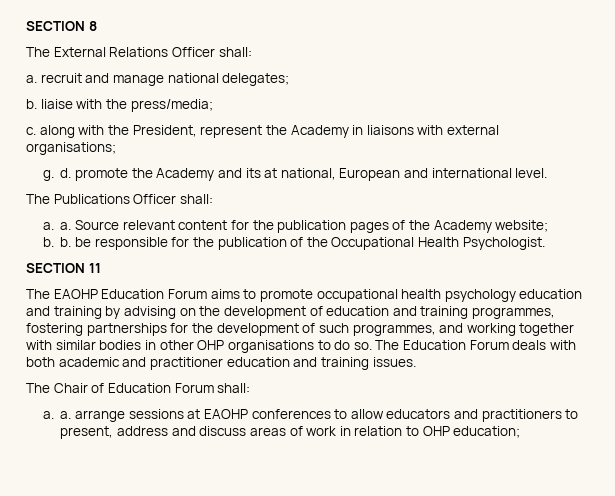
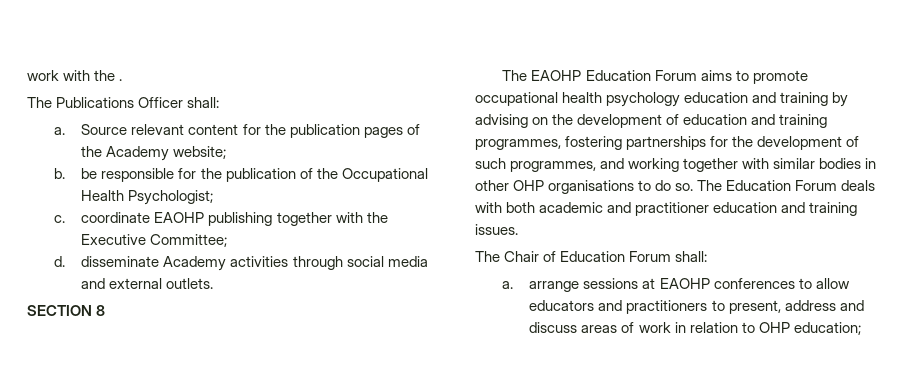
- SECTION 8
- The External Relations Officer shall:
- a. recruit and manage national delegates;
- b. liaise with the press/media;
- c. along with the President, represent the Academy in liaisons with external organisations;
- g. d. promote the Academy and its at national, European and international level.
+ work with the .
  The Publications Officer shall:
- a. a.
+ a.
- b. b. be responsible for the publication of the Occupational Health Psychologist.
- SECTION 11
+ b. be responsible for the publication of the Occupational Health Psychologist;
+ c. coordinate EAOHP publishing together with the Executive Committee;
+ d. disseminate Academy activities through social media and external outlets.
+ SECTION 8
- a. a. arrange sessions at EAOHP conferences to allow educators and practitioners to present, address and discuss areas of work in relation to OHP education;
+ a. arrange sessions at EAOHP conferences to allow educators and practitioners to present, address and discuss areas of work in relation to OHP education;

